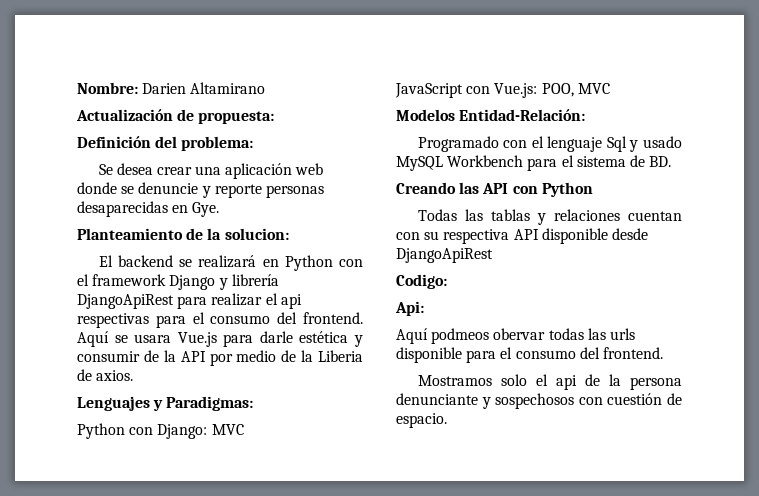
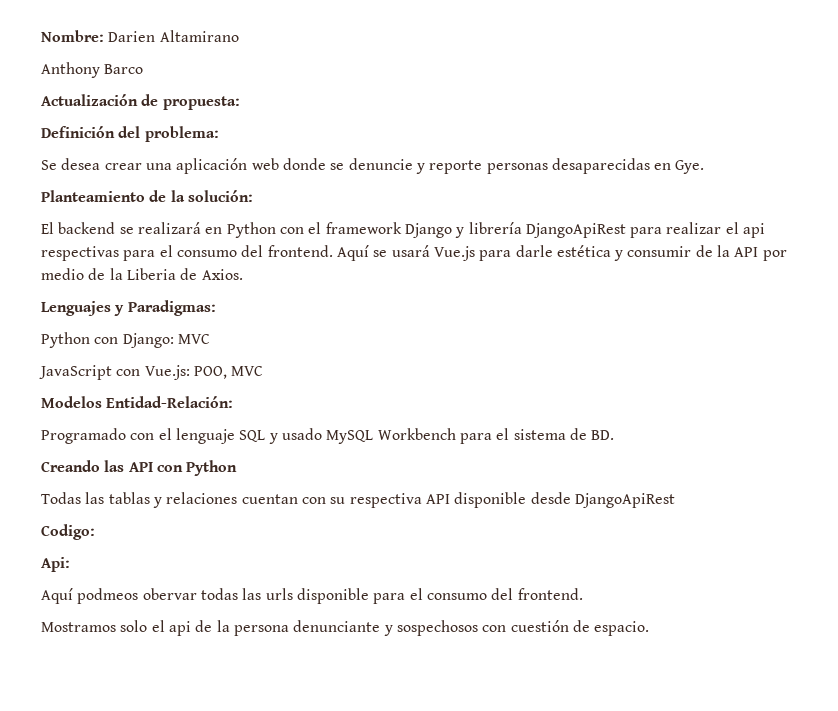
+ Anthony Barco
- Planteamiento de la solucion:
+ Planteamiento de la solución:
- Aquí se usara Vue.js para darle estética y consumir de la API por medio de la Liberia de axios.
+ Aquí se usará Vue.js para darle estética y consumir de la API por medio de la Liberia de Axios.
- Programado con el lenguaje Sql y usado MySQL Workbench para el sistema de BD.
+ Programado con el lenguaje SQL y usado MySQL Workbench para el sistema de BD.

